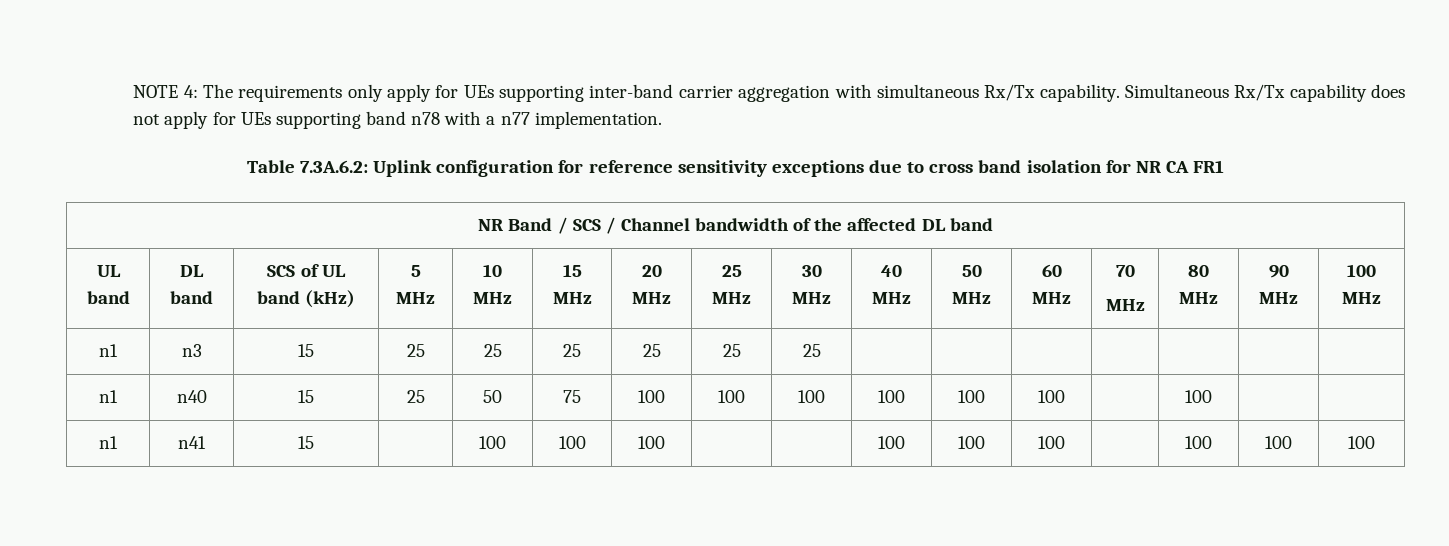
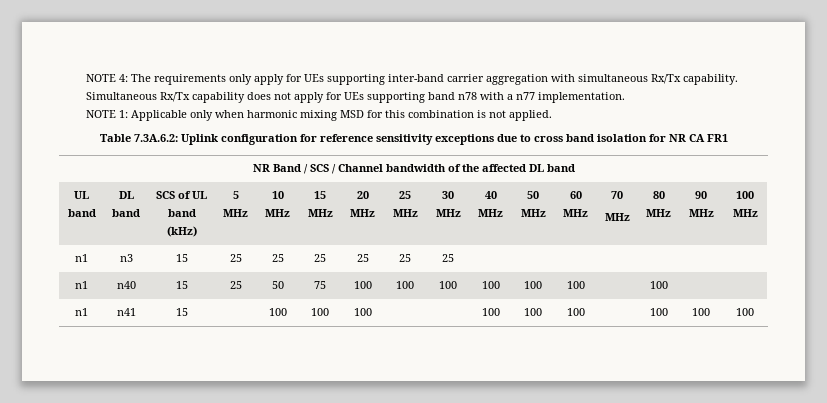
+ NOTE 1: Applicable only when harmonic mixing MSD for this combination is not applied.

